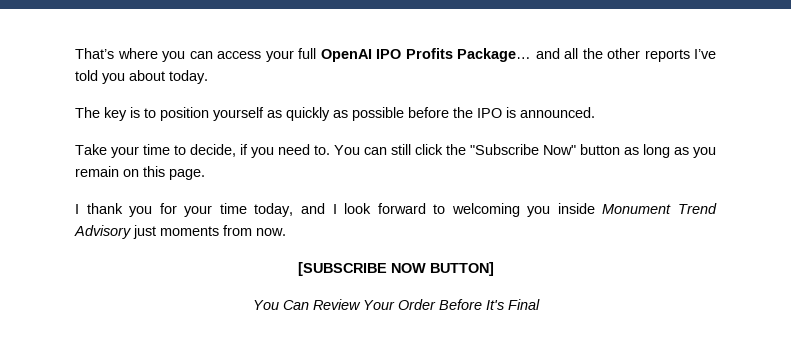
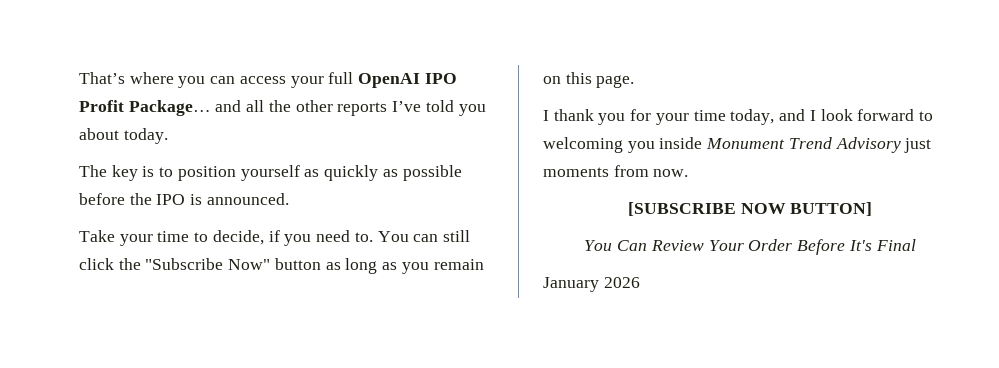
- That’s where you can access your full OpenAI IPO Profits Package… and all the other reports I’ve told you about today.
+ That’s where you can access your full OpenAI IPO Profit Package… and all the other reports I’ve told you about today.
+ January 2026

